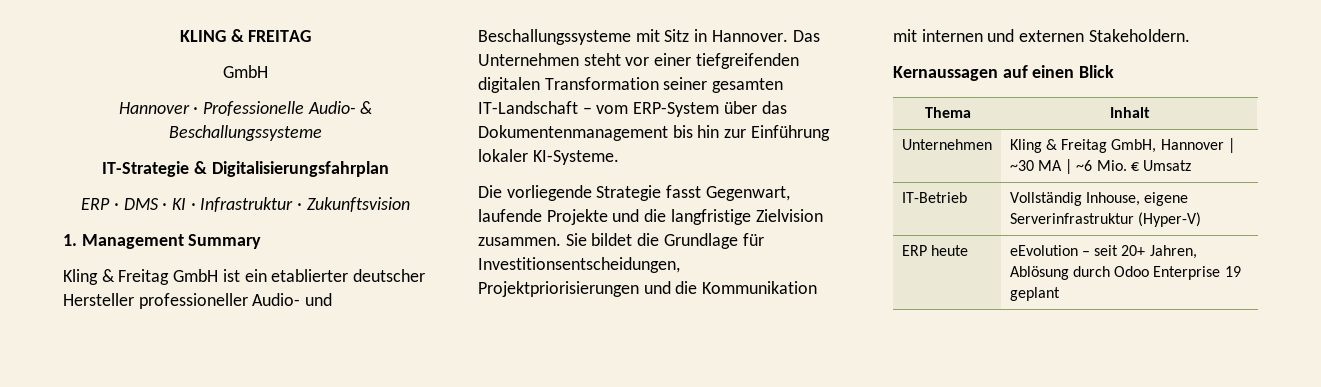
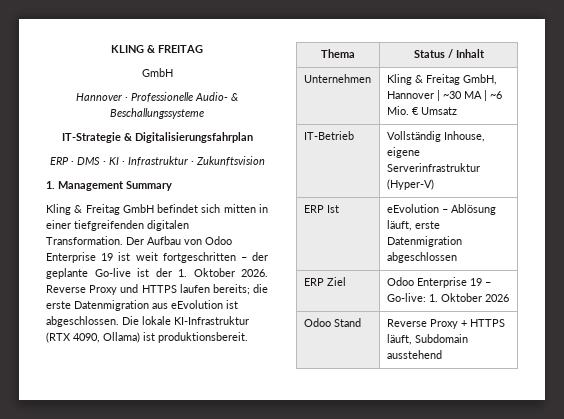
- Kling & Freitag GmbH ist ein etablierter deutscher Hersteller professioneller Audio- und Beschallungssysteme mit Sitz in Hannover. Das Unternehmen steht vor einer tiefgreifenden digitalen Transformation seiner gesamten IT-Landschaft – vom ERP-System über das Dokumentenmanagement bis hin zur Einführung lokaler KI-Systeme.
- Die vorliegende Strategie fasst Gegenwart, laufende Projekte und die langfristige Zielvision zusammen. Sie bildet die Grundlage für Investitionsentscheidungen, Projektpriorisierungen und die Kommunikation mit internen und externen Stakeholdern.
- Kernaussagen auf einen Blick
+ Kling & Freitag GmbH befindet sich mitten in einer tiefgreifenden digitalen Transformation. Der Aufbau von Odoo Enterprise 19 ist weit fortgeschritten – der geplante Go-live ist der 1. Oktober 2026. Reverse Proxy und HTTPS laufen bereits; die erste Datenmigration aus eEvolution ist abgeschlossen. Die lokale KI-Infrastruktur (RTX 4090, Ollama) ist produktionsbereit.
- Thema | Inhalt
+ Thema | Status / Inhalt
- ERP heute | eEvolution – seit 20+ Jahren, Ablösung durch Odoo Enterprise 19 geplant
+ ERP Ist | eEvolution – Ablösung läuft, erste Datenmigration abgeschlossen
+ ERP Ziel | Odoo Enterprise 19 – Go-live: 1. Oktober 2026
+ Odoo Stand | Reverse Proxy + HTTPS läuft, Subdomain ausstehend

